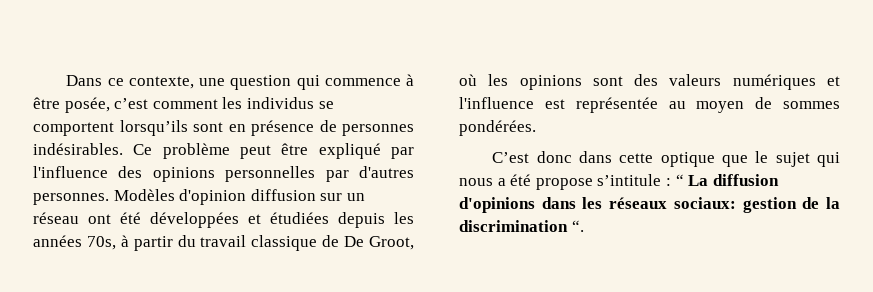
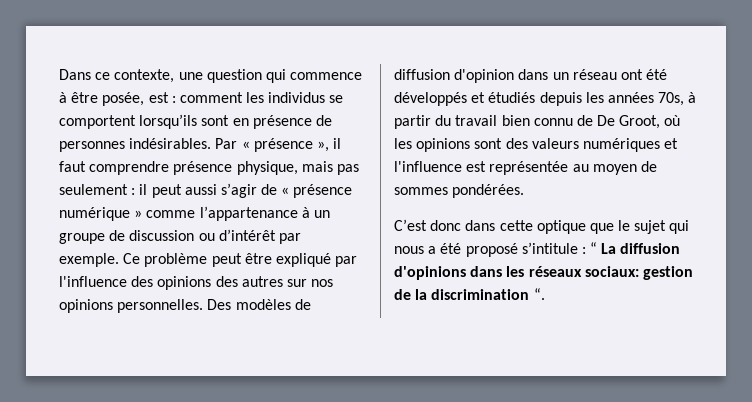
- Dans ce contexte, une question qui commence à être posée, c’est comment les individus se comportent lorsqu’ils sont en présence de personnes indésirables.
+ Dans ce contexte, une question qui commence à être posée, est : comment les individus se comportent lorsqu’ils sont en présence de personnes indésirables.
+ Par « présence », il faut comprendre présence physique, mais pas seulement : il peut aussi s’agir de « présence numérique » comme l’appartenance à un groupe de discussion ou d’intérêt par exemple.
- Ce problème peut être expliqué par l'influence des opinions personnelles par d'autres personnes. Modèles d'opinion diffusion sur un réseau ont été développées et étudiées depuis les années 70s, à partir du travail classique de De Groot, où les opinions sont des valeurs numériques et l'influence est représentée au moyen de sommes pondérées.
+ Ce problème peut être expliqué par l'influence des opinions des autres sur nos opinions personnelles. Des modèles de diffusion d'opinion dans un réseau ont été développés et étudiés depuis les années 70s, à partir du travail bien connu de De Groot, où les opinions sont des valeurs numériques et l'influence est représentée au moyen de sommes pondérées.
- C’est donc dans cette optique que le sujet qui nous a été propose s’intitule : “ La diffusion d'opinions dans les réseaux sociaux: gestion de la discrimination “.
+ C’est donc dans cette optique que le sujet qui nous a été proposé s’intitule : “ La diffusion d'opinions dans les réseaux sociaux: gestion de la discrimination “.

